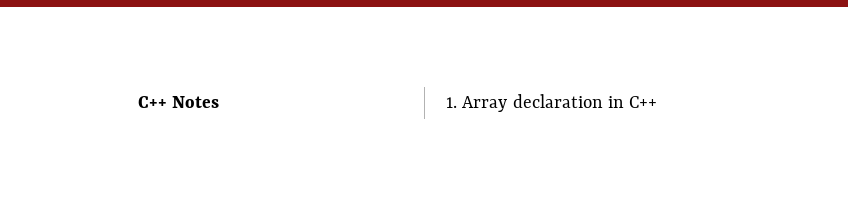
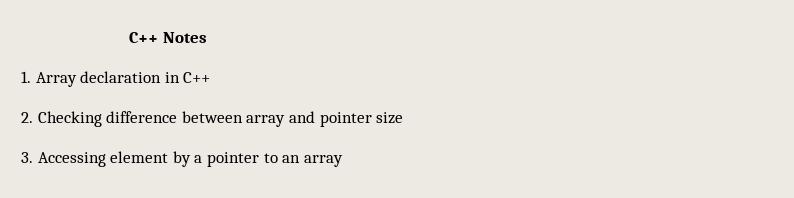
+ 2. Checking difference between array and pointer size
+ 3. Accessing element by a pointer to an array

